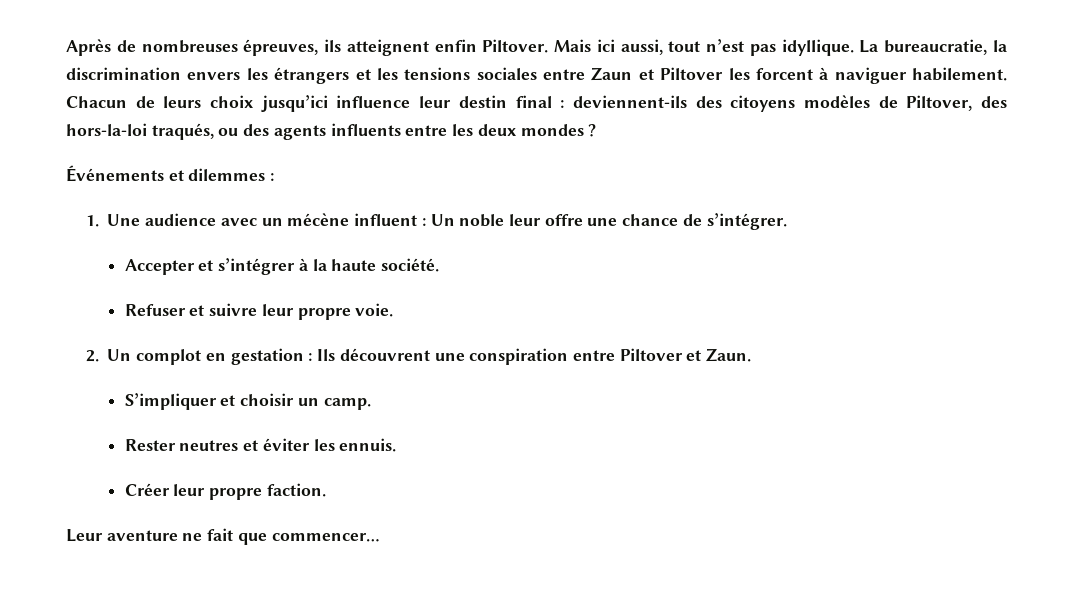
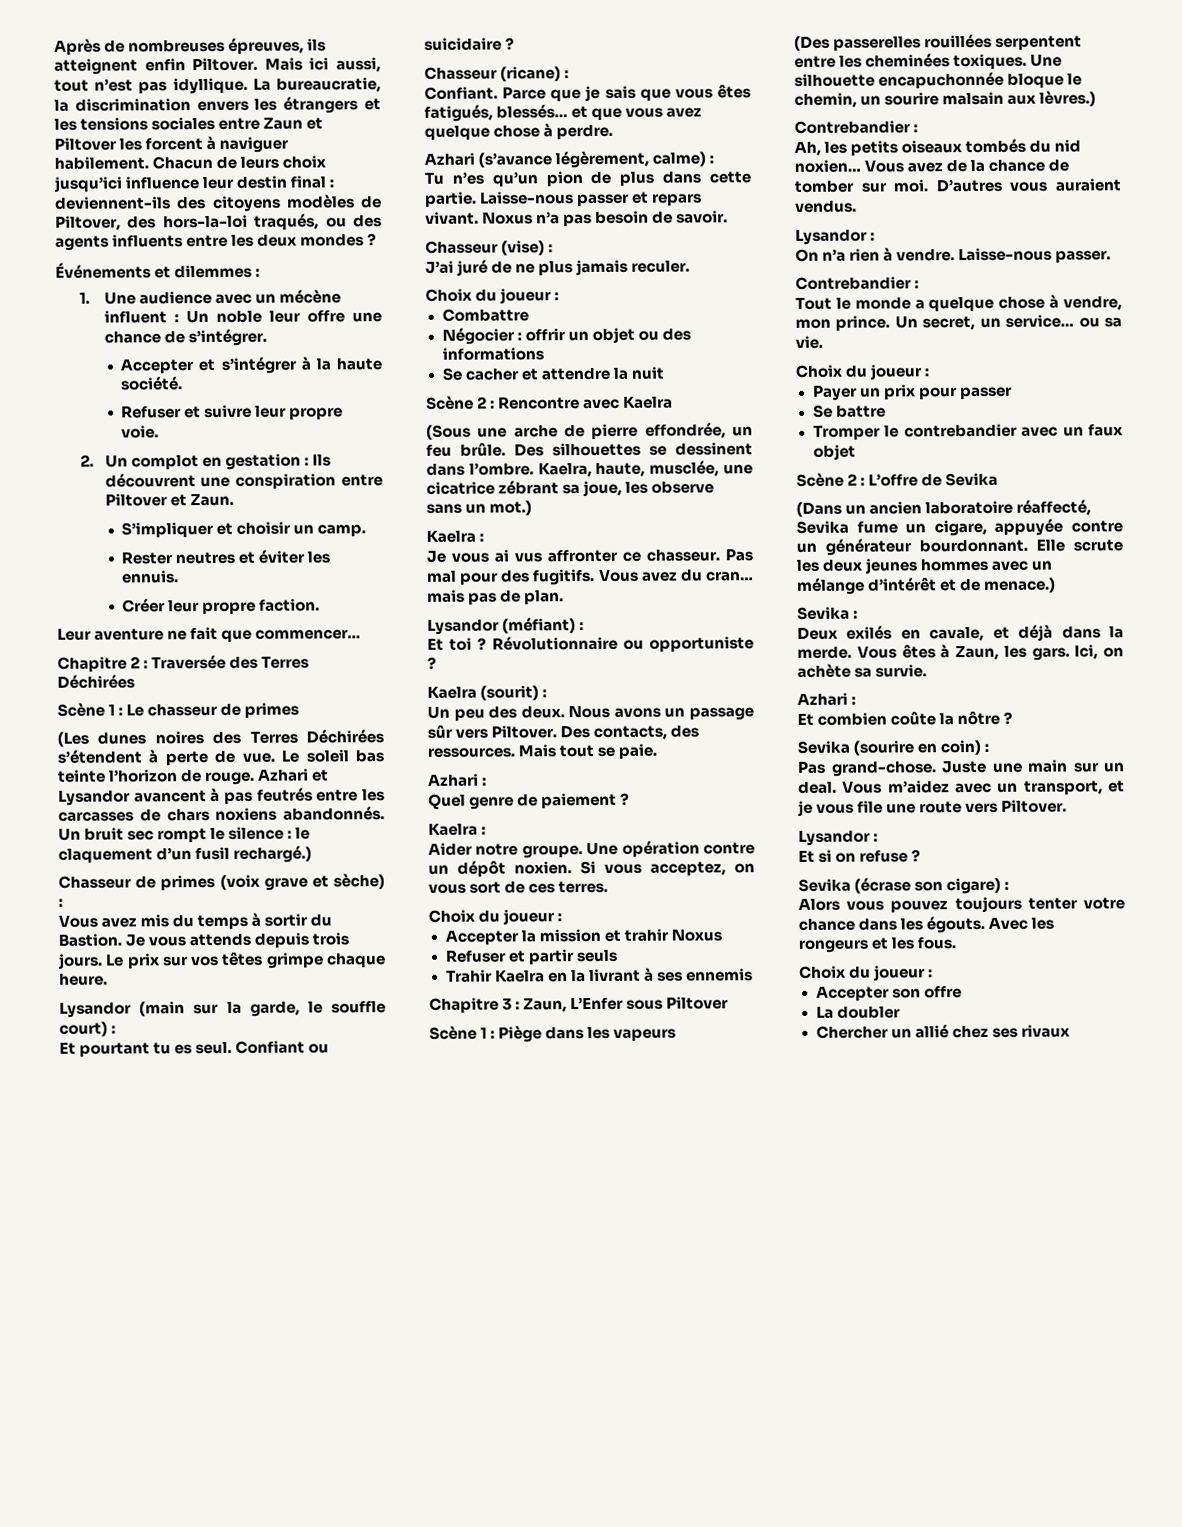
+ Chapitre 2 : Traversée des Terres Déchirées
+ Scène 1 : Le chasseur de primes
+ (Les dunes noires des Terres Déchirées s’étendent à perte de vue. Le soleil bas teinte l’horizon de rouge. Azhari et Lysandor avancent à pas feutrés entre les carcasses de chars noxiens abandonnés. Un bruit sec rompt le silence : le claquement d’un fusil rechargé.)
+ Chasseur de primes (voix grave et sèche) :
+ Vous avez mis du temps à sortir du Bastion. Je vous attends depuis trois jours. Le prix sur vos têtes grimpe chaque heure.
+ Lysandor (main sur la garde, le souffle court) :
+ Et pourtant tu es seul. Confiant ou suicidaire ?
+ Chasseur (ricane) :
+ Confiant. Parce que je sais que vous êtes fatigués, blessés… et que vous avez quelque chose à perdre.
+ Azhari (s’avance légèrement, calme) :
+ Tu n’es qu’un pion de plus dans cette partie. Laisse-nous passer et repars vivant. Noxus n’a pas besoin de savoir.
+ Chasseur (vise) :
+ J’ai juré de ne plus jamais reculer.
+ Choix du joueur :
+ Combattre
+ Négocier : offrir un objet ou des informations
+ Se cacher et attendre la nuit
+ Scène 2 : Rencontre avec Kaelra
+ (Sous une arche de pierre effondrée, un feu brûle. Des silhouettes se dessinent dans l’ombre. Kaelra, haute, musclée, une cicatrice zébrant sa joue, les observe sans un mot.)
+ Kaelra :
+ Je vous ai vus affronter ce chasseur. Pas mal pour des fugitifs. Vous avez du cran… mais pas de plan.
+ Lysandor (méfiant) :
+ Et toi ? Révolutionnaire ou opportuniste ?
+ Kaelra (sourit) :
+ Un peu des deux. Nous avons un passage sûr vers Piltover. Des contacts, des ressources. Mais tout se paie.
+ Azhari :
+ Quel genre de paiement ?
+ Kaelra :
+ Aider notre groupe. Une opération contre un dépôt noxien. Si vous acceptez, on vous sort de ces terres.
+ Choix du joueur :
+ Accepter la mission et trahir Noxus
+ Refuser et partir seuls
+ Trahir Kaelra en la livrant à ses ennemis
+ Chapitre 3 : Zaun, L’Enfer sous Piltover
+ Scène 1 : Piège dans les vapeurs
+ (Des passerelles rouillées serpentent entre les cheminées toxiques. Une silhouette encapuchonnée bloque le chemin, un sourire malsain aux lèvres.)
+ Contrebandier :
+ Ah, les petits oiseaux tombés du nid noxien… Vous avez de la chance de tomber sur moi. D’autres vous auraient vendus.
+ Lysandor :
+ On n’a rien à vendre. Laisse-nous passer.
+ Contrebandier :
+ Tout le monde a quelque chose à vendre, mon prince. Un secret, un service… ou sa vie.
+ Choix du joueur :
+ Payer un prix pour passer
+ Se battre
+ Tromper le contrebandier avec un faux objet
+ Scène 2 : L’offre de Sevika
+ (Dans un ancien laboratoire réaffecté, Sevika fume un cigare, appuyée contre un générateur bourdonnant. Elle scrute les deux jeunes hommes avec un mélange d’intérêt et de menace.)
+ Sevika :
+ Deux exilés en cavale, et déjà dans la merde. Vous êtes à Zaun, les gars. Ici, on achète sa survie.
+ Azhari :
+ Et combien coûte la nôtre ?
+ Sevika (sourire en coin) :
+ Pas grand-chose. Juste une main sur un deal. Vous m’aidez avec un transport, et je vous file une route vers Piltover.
+ Lysandor :
+ Et si on refuse ?
+ Sevika (écrase son cigare) :
+ Alors vous pouvez toujours tenter votre chance dans les égouts. Avec les rongeurs et les fous.
+ Choix du joueur :
+ Accepter son offre
+ La doubler
+ Chercher un allié chez ses rivaux

